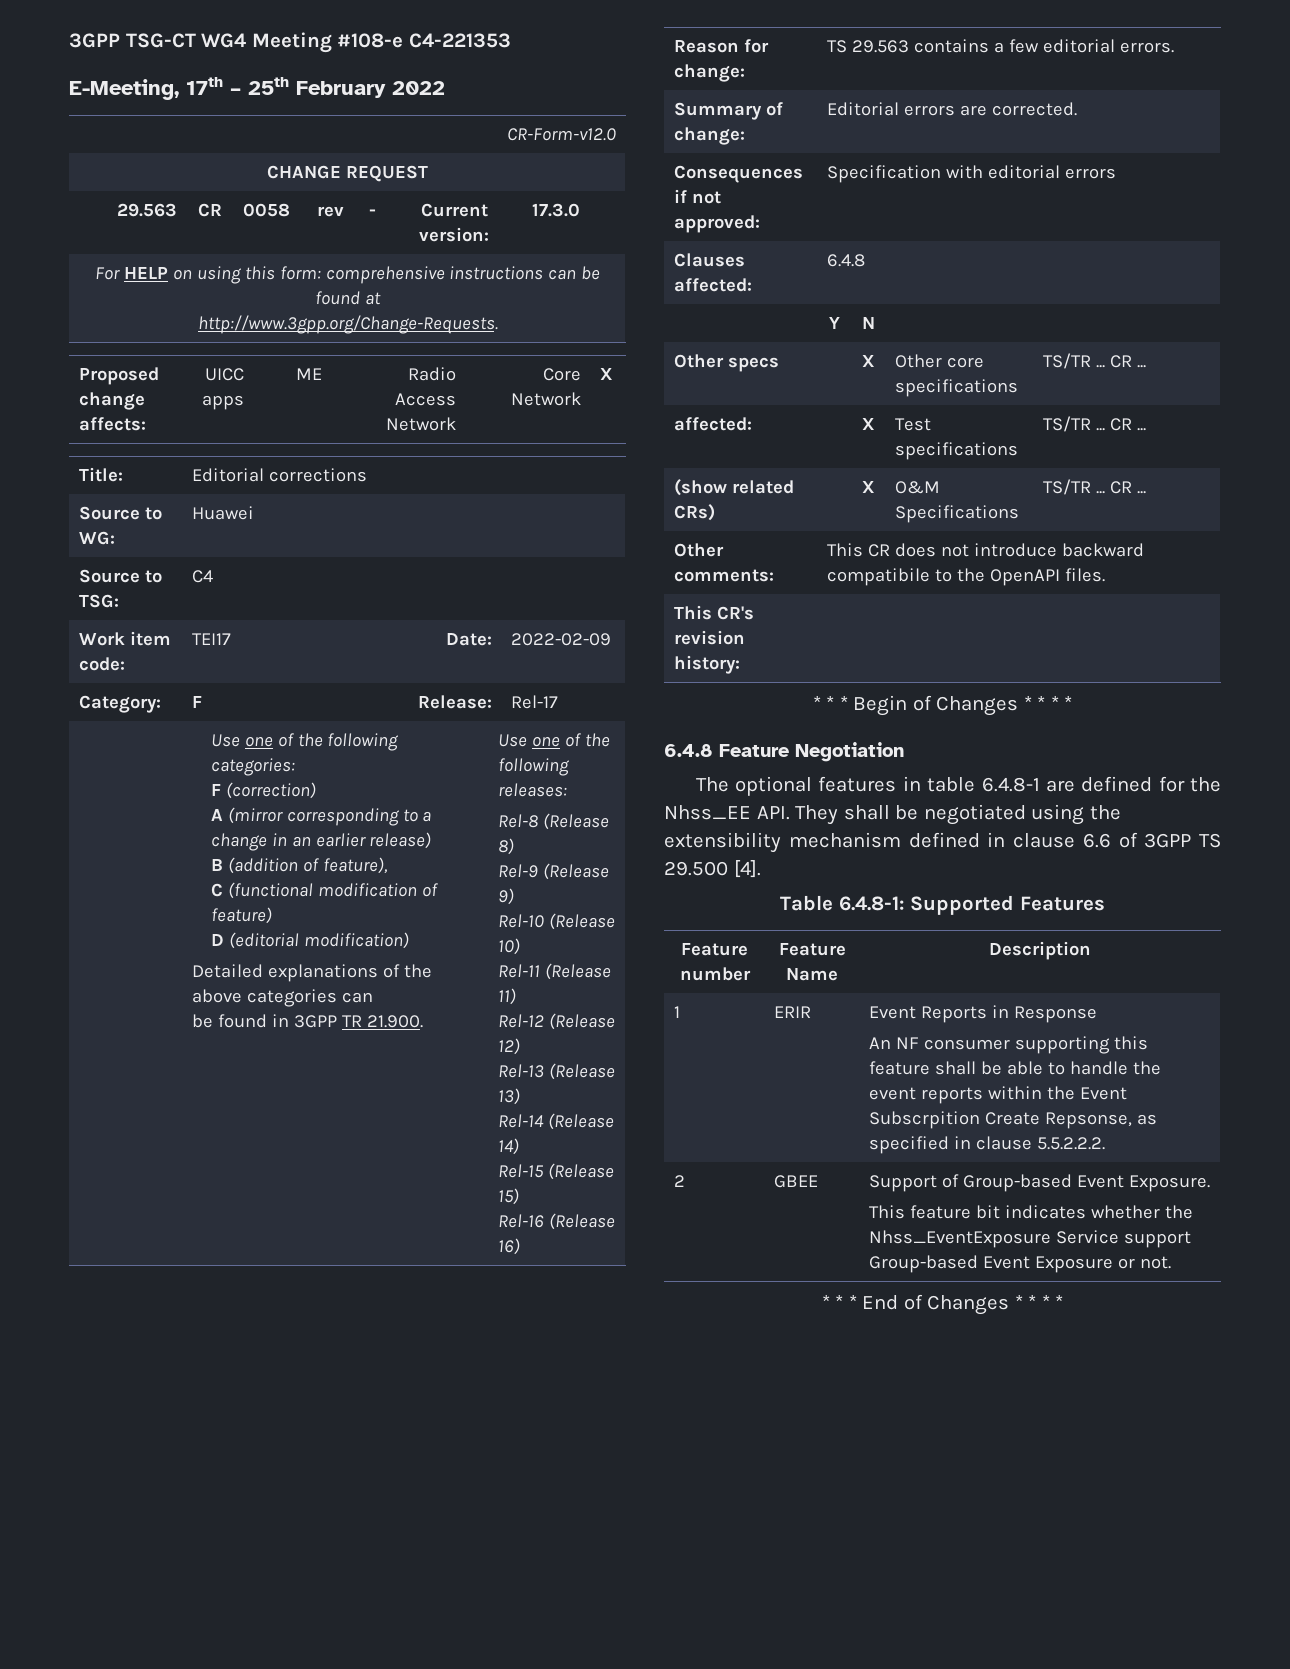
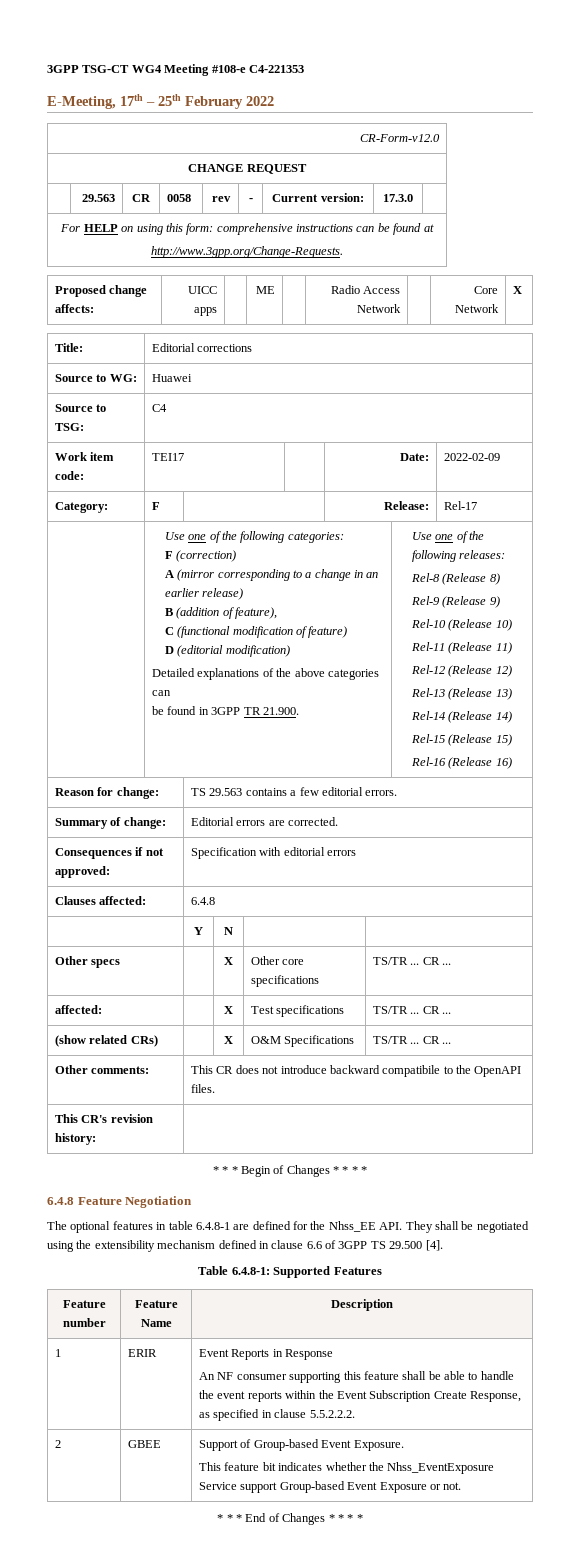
  1 | ERIR | Event Reports in Response
- An NF consumer supporting this feature shall be able to handle the event reports within the Event Subscrpition Create Repsonse, as specified in clause 5.5.2.2.2.
+ An NF consumer supporting this feature shall be able to handle the event reports within the Event Subscription Create Response, as specified in clause 5.5.2.2.2.

